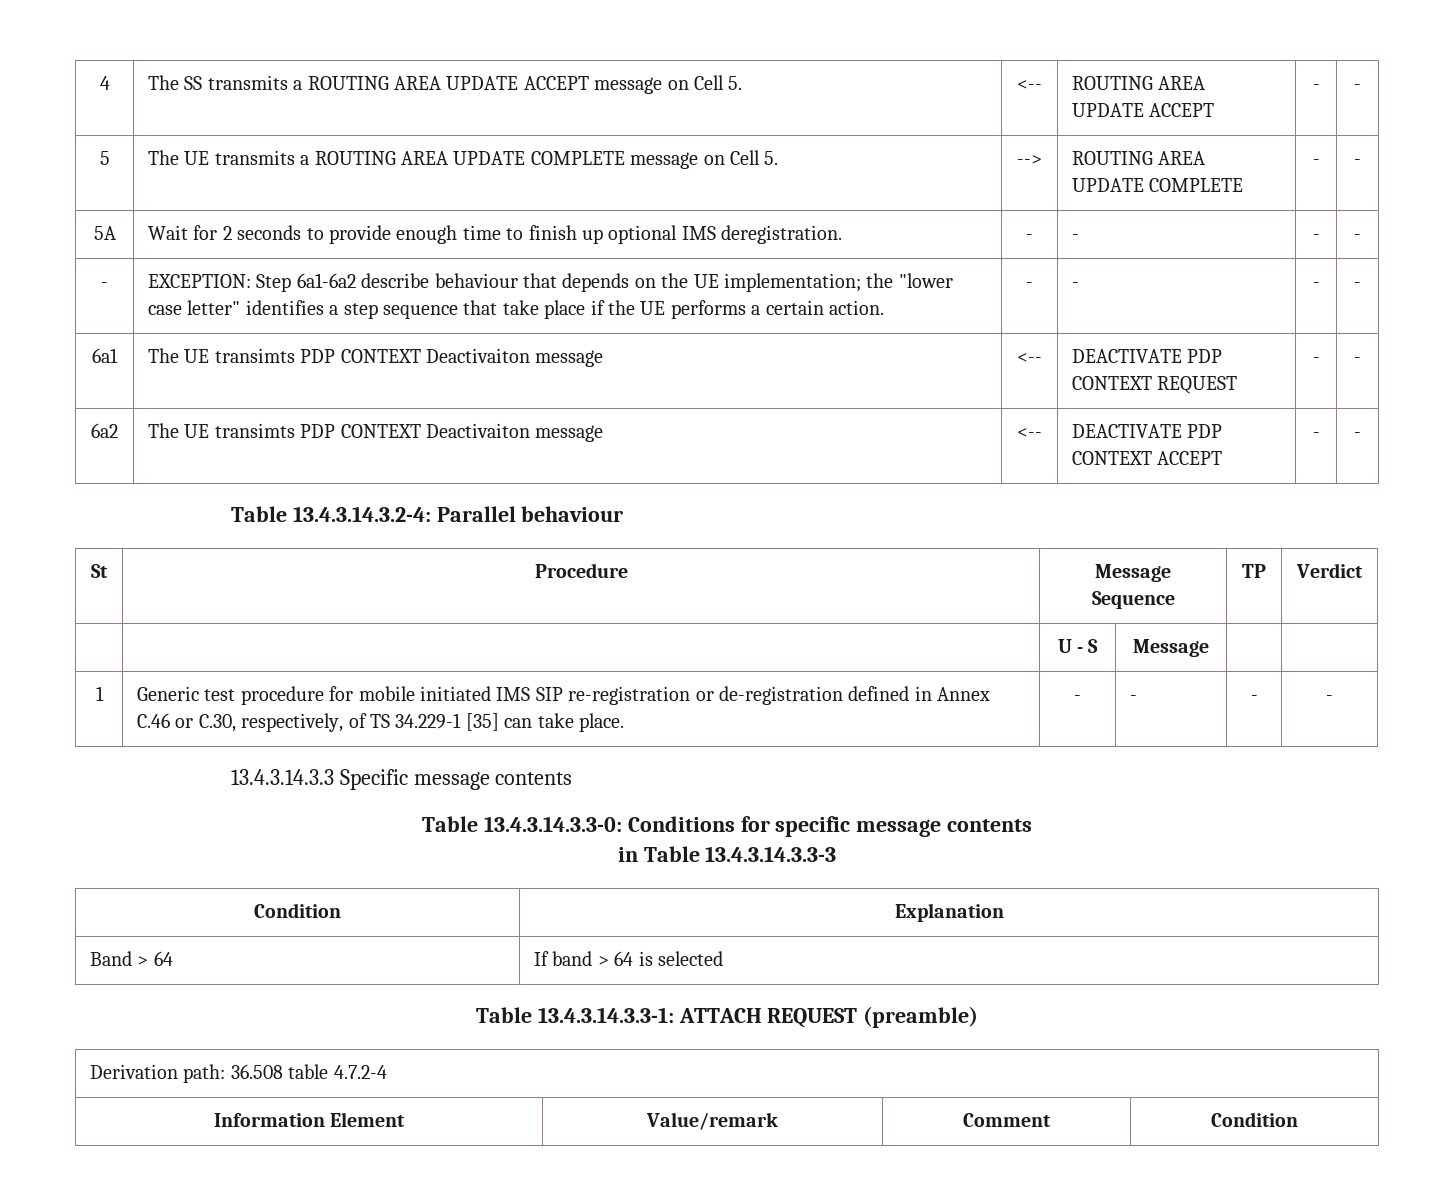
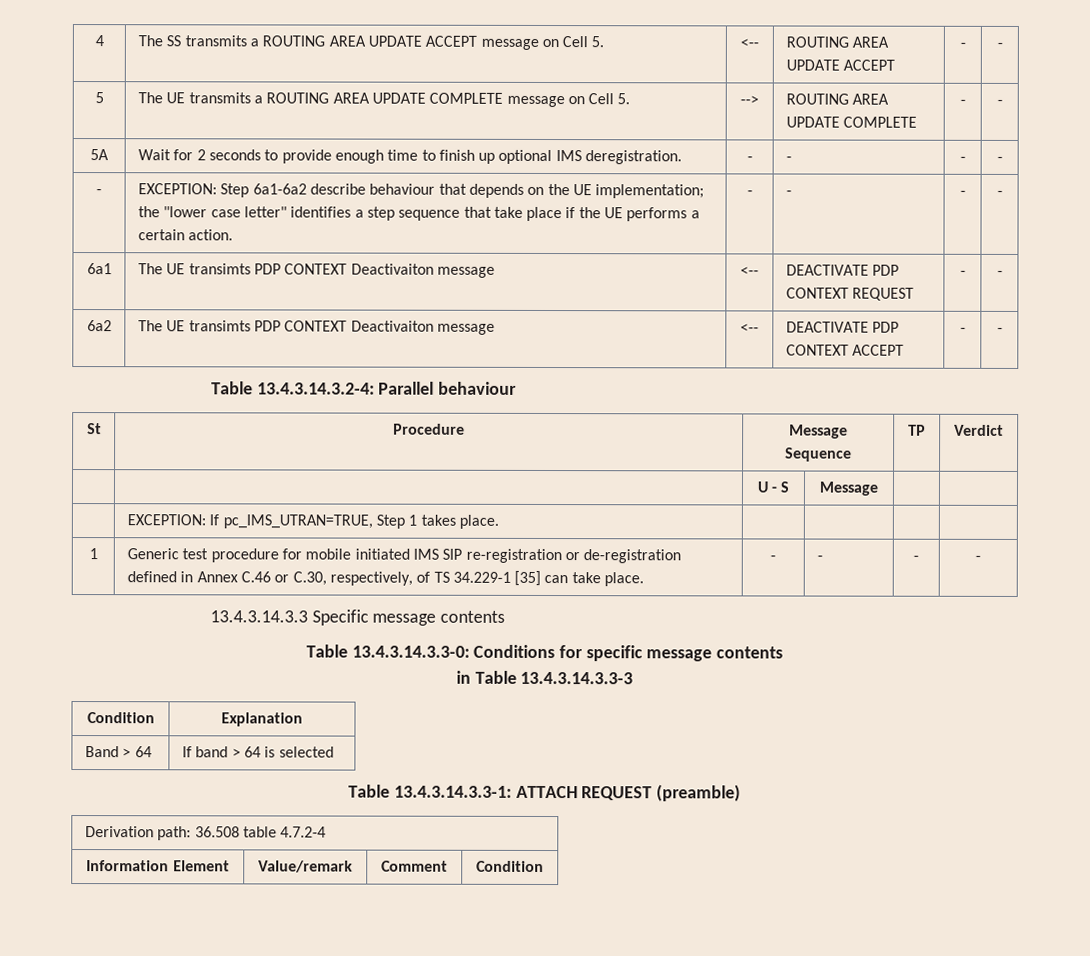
+ | EXCEPTION: If pc_IMS_UTRAN=TRUE, Step 1 takes place. | | | |

